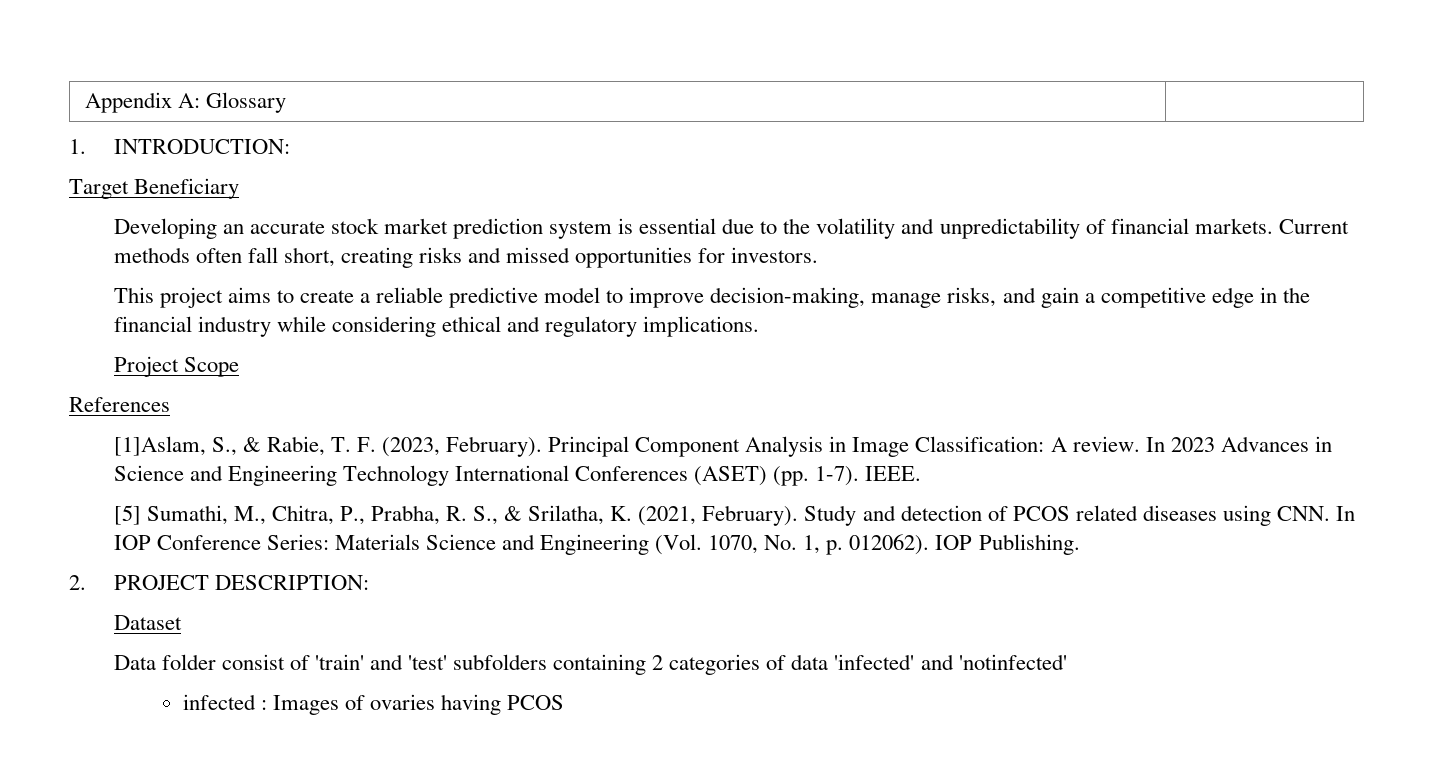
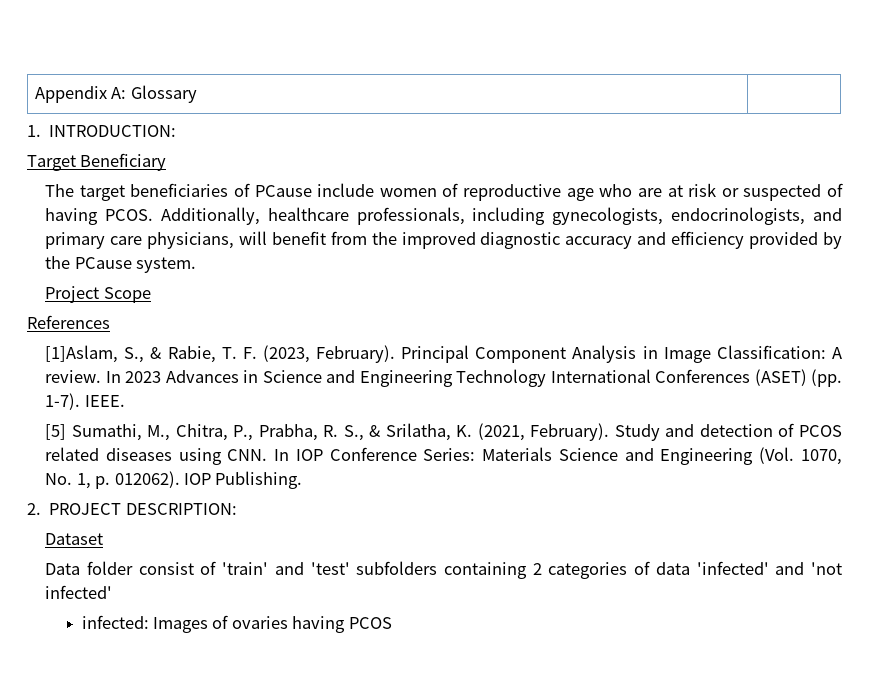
- Developing an accurate stock market prediction system is essential due to the volatility and unpredictability of financial markets. Current methods often fall short, creating risks and missed opportunities for investors.
- This project aims to create a reliable predictive model to improve decision-making, manage risks, and gain a competitive edge in the financial industry while considering ethical and regulatory implications.
+ The target beneficiaries of PCause include women of reproductive age who are at risk or suspected of having PCOS. Additionally, healthcare professionals, including gynecologists, endocrinologists, and primary care physicians, will benefit from the improved diagnostic accuracy and efficiency provided by the PCause system.
- Data folder consist of 'train' and 'test' subfolders containing 2 categories of data 'infected' and 'notinfected'
- infected : Images of ovaries having PCOS
+ Data folder consist of 'train' and 'test' subfolders containing 2 categories of data 'infected' and 'not infected'
+ infected: Images of ovaries having PCOS

